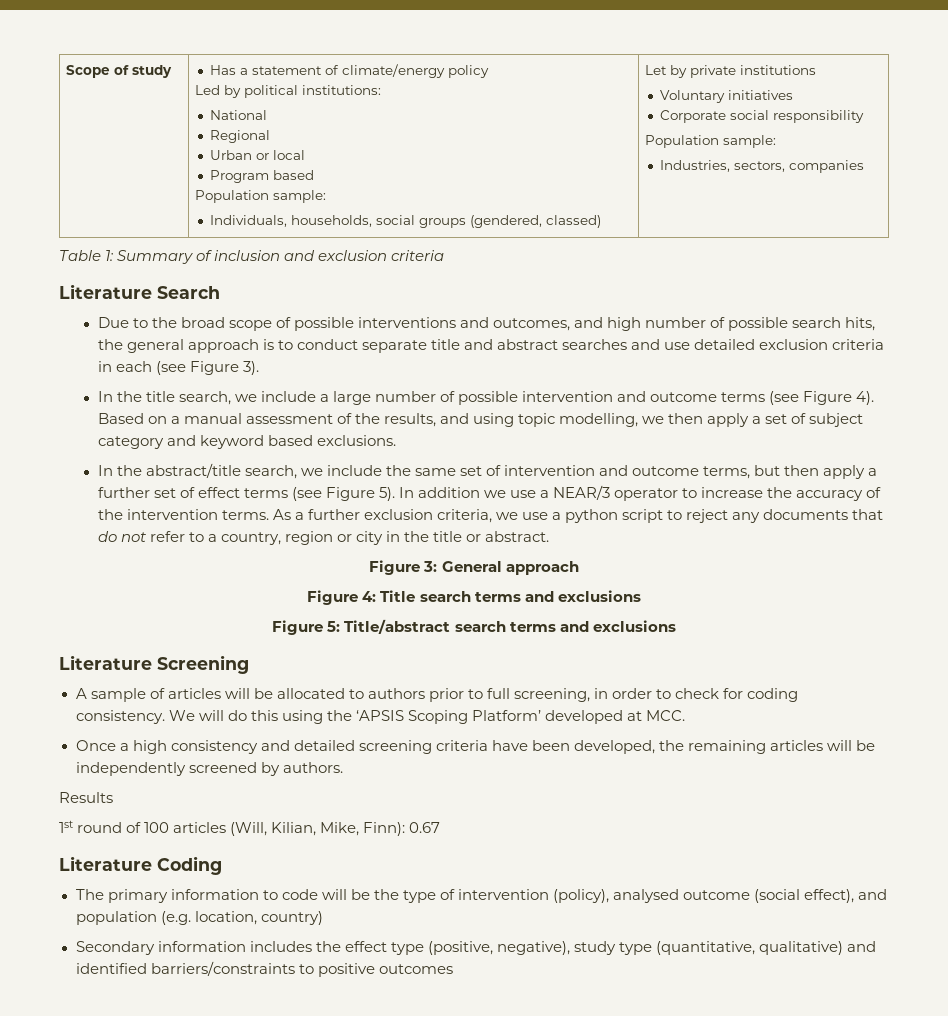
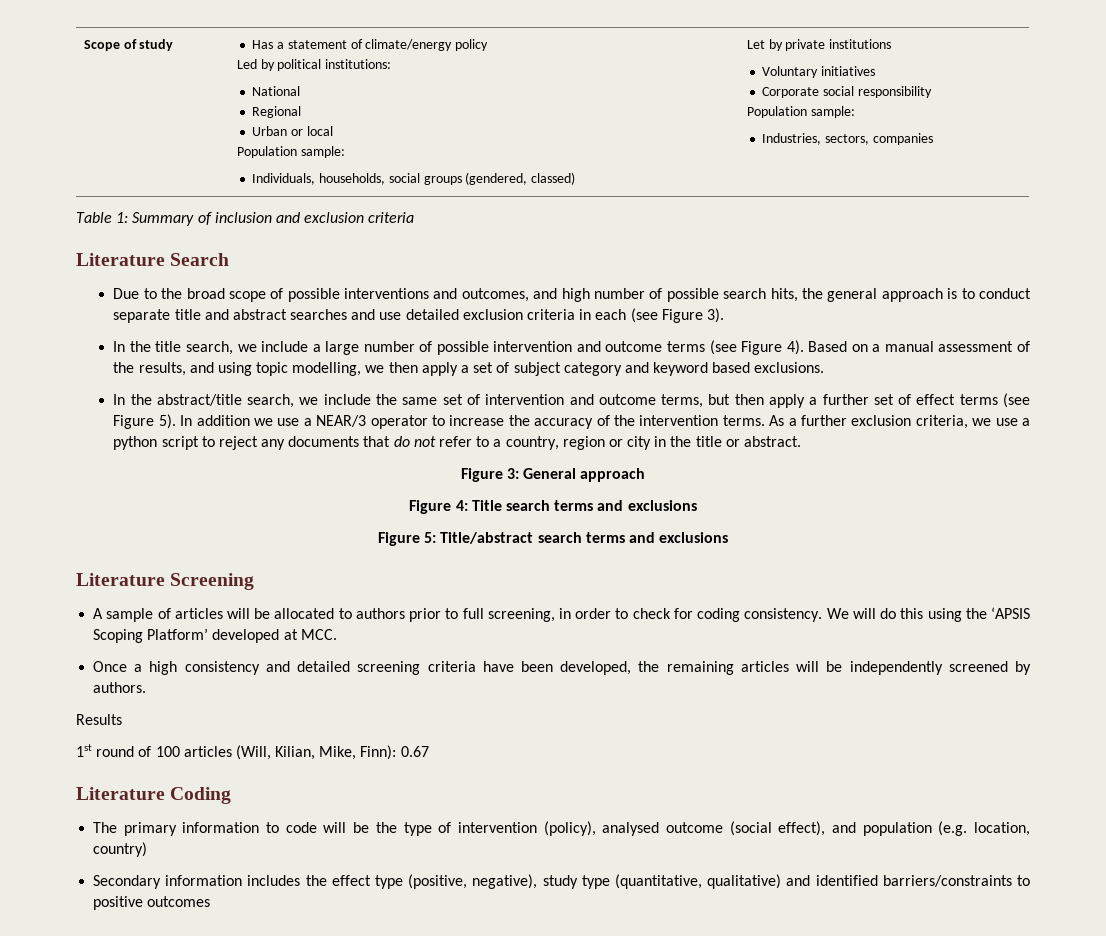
- Program based

